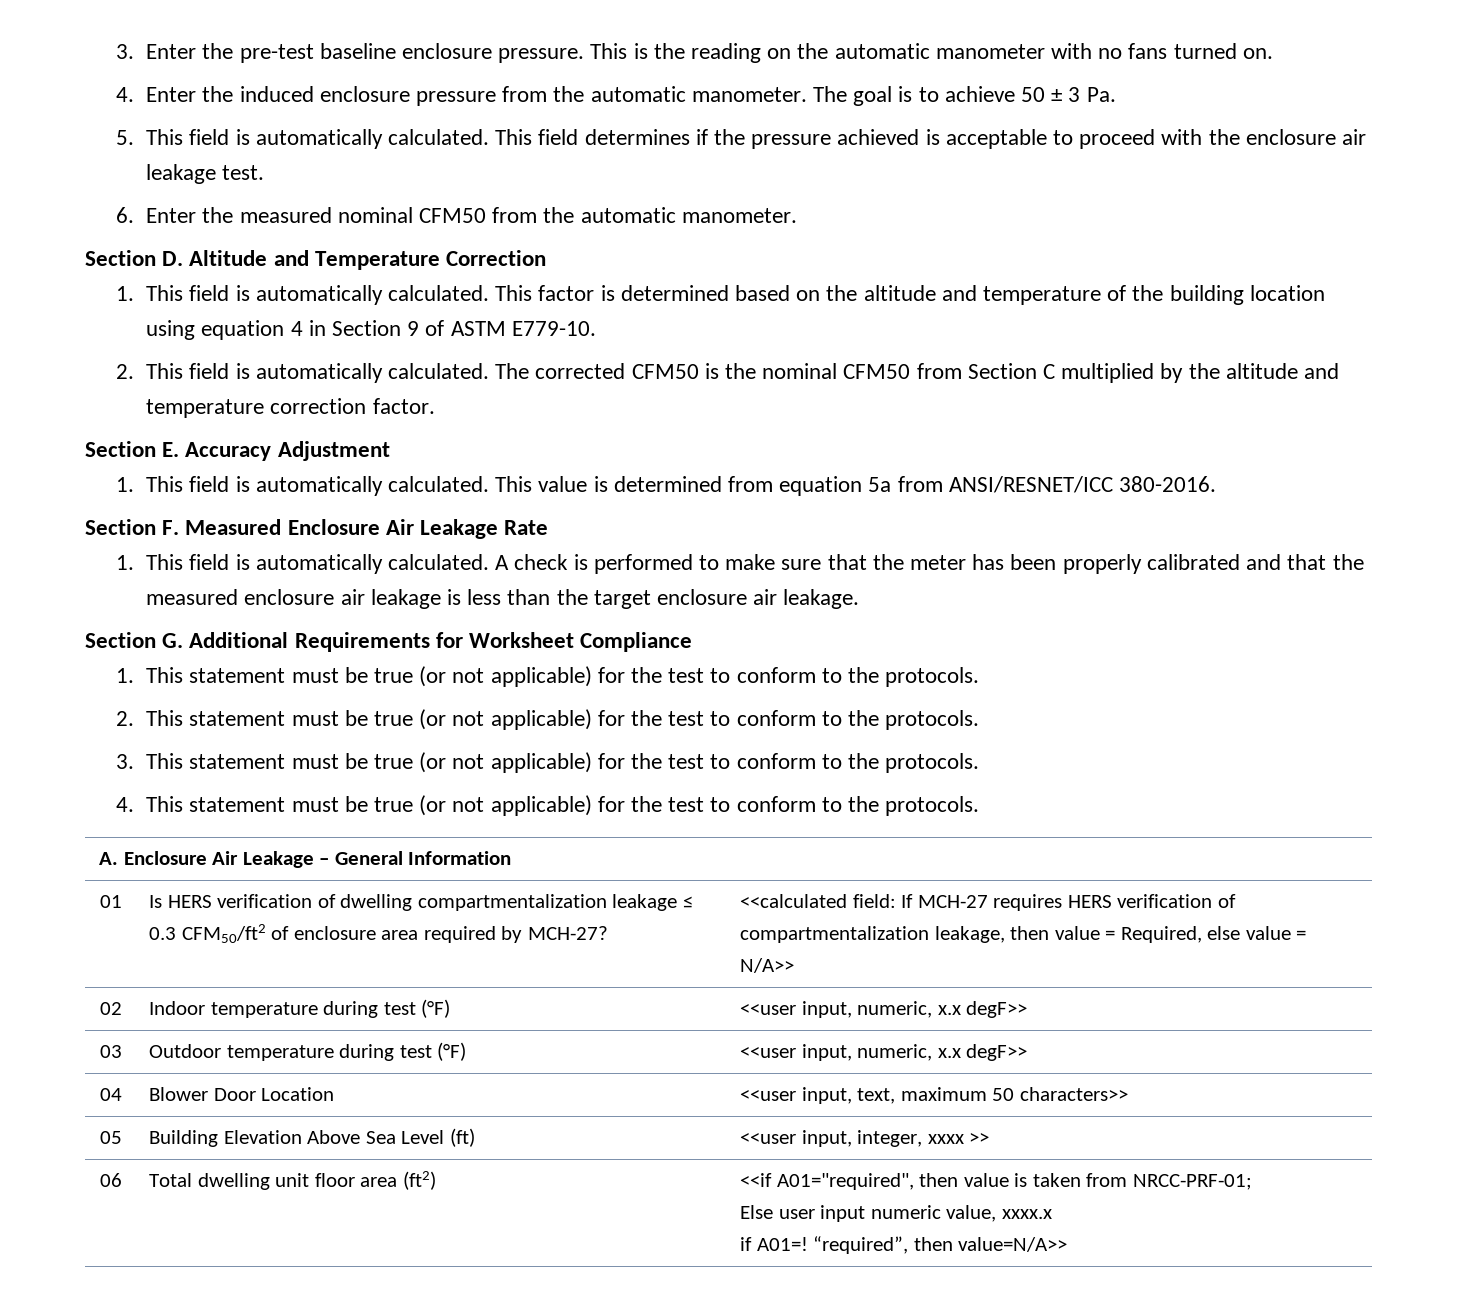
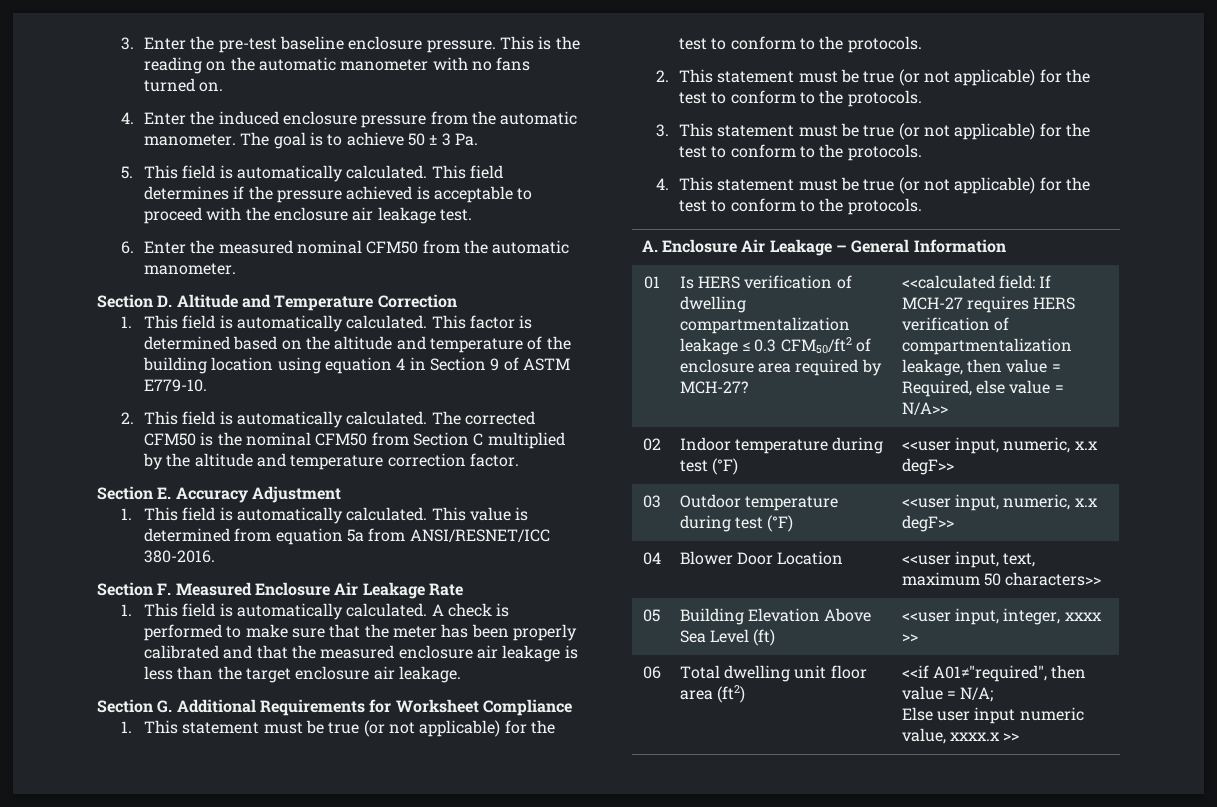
- 06 | Total dwelling unit floor area (ft2) | <<if A01="required", then value is taken from NRCC-PRF-01;
- Else user input numeric value, xxxx.x
- if A01=! “required”, then value=N/A>>
+ 06 | Total dwelling unit floor area (ft2) | <<if A01≠"required", then value = N/A;
+ Else user input numeric value, xxxx.x >>

